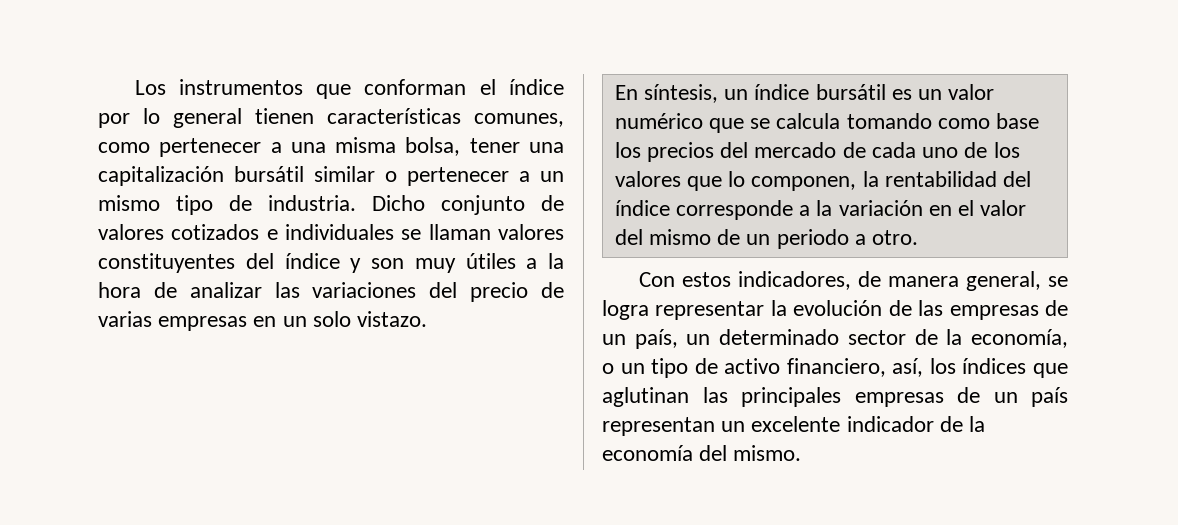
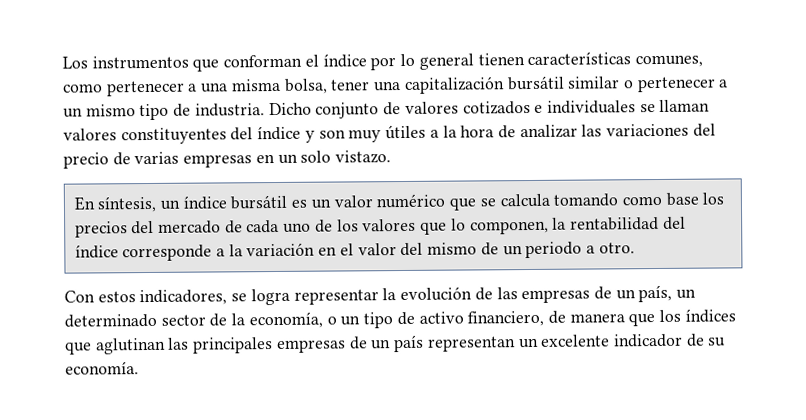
- Con estos indicadores, de manera general, se logra representar la evolución de las empresas de un país, un determinado sector de la economía, o un tipo de activo financiero, así, los índices que aglutinan las principales empresas de un país representan un excelente indicador de la economía del mismo.
+ Con estos indicadores, se logra representar la evolución de las empresas de un país, un determinado sector de la economía, o un tipo de activo financiero, de manera que los índices que aglutinan las principales empresas de un país representan un excelente indicador de su economía.

